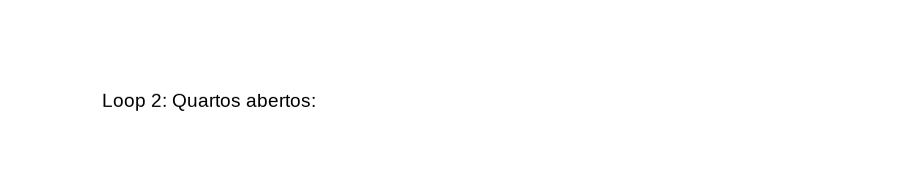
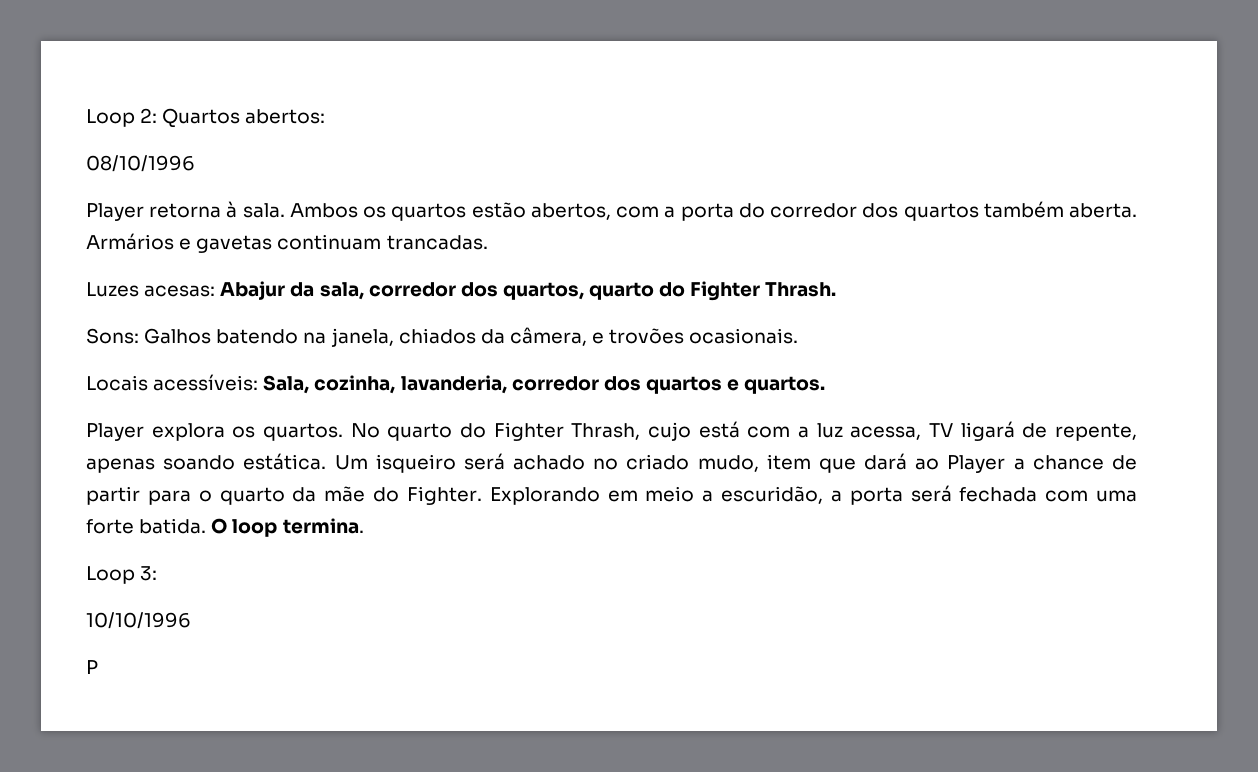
+ 08/10/1996
+ Player retorna à sala. Ambos os quartos estão abertos, com a porta do corredor dos quartos também aberta. Armários e gavetas continuam trancadas.
+ Luzes acesas: Abajur da sala, corredor dos quartos, quarto do Fighter Thrash.
+ Sons: Galhos batendo na janela, chiados da câmera, e trovões ocasionais.
+ Locais acessíveis: Sala, cozinha, lavanderia, corredor dos quartos e quartos.
+ Player explora os quartos. No quarto do Fighter Thrash, cujo está com a luz acessa, TV ligará de repente, apenas soando estática. Um isqueiro será achado no criado mudo, item que dará ao Player a chance de partir para o quarto da mãe do Fighter. Explorando em meio a escuridão, a porta será fechada com uma forte batida. O loop termina.
+ Loop 3:
+ 10/10/1996
+ P

